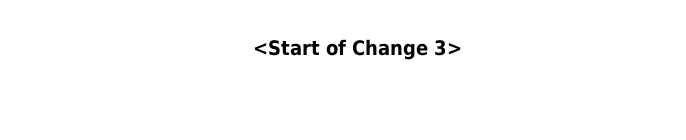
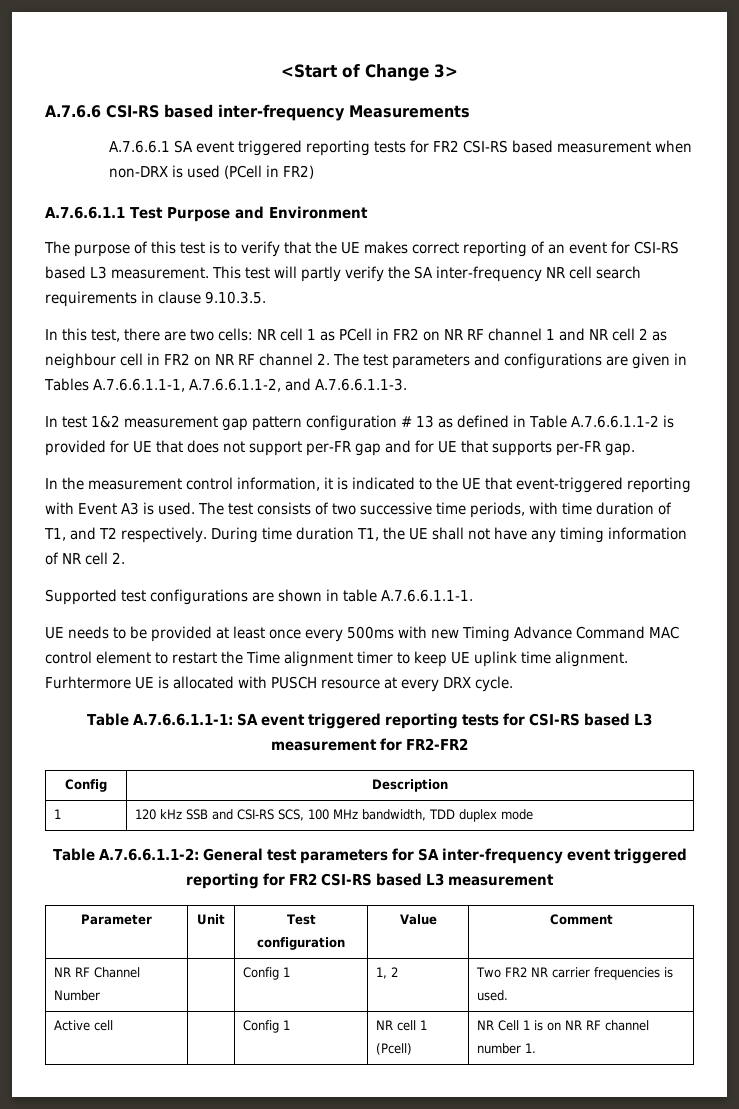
+ A.7.6.6 CSI-RS based inter-frequency Measurements
+ A.7.6.6.1 SA event triggered reporting tests for FR2 CSI-RS based measurement when non-DRX is used (PCell in FR2)
+ A.7.6.6.1.1 Test Purpose and Environment
+ The purpose of this test is to verify that the UE makes correct reporting of an event for CSI-RS based L3 measurement. This test will partly verify the SA inter-frequency NR cell search requirements in clause 9.10.3.5.
+ In this test, there are two cells: NR cell 1 as PCell in FR2 on NR RF channel 1 and NR cell 2 as neighbour cell in FR2 on NR RF channel 2. The test parameters and configurations are given in Tables A.7.6.6.1.1-1, A.7.6.6.1.1-2, and A.7.6.6.1.1-3.
+ In test 1&2 measurement gap pattern configuration # 13 as defined in Table A.7.6.6.1.1-2 is provided for UE that does not support per-FR gap and for UE that supports per-FR gap.
+ In the measurement control information, it is indicated to the UE that event-triggered reporting with Event A3 is used. The test consists of two successive time periods, with time duration of T1, and T2 respectively. During time duration T1, the UE shall not have any timing information of NR cell 2.
+ Supported test configurations are shown in table A.7.6.6.1.1-1.
+ UE needs to be provided at least once every 500ms with new Timing Advance Command MAC control element to restart the Time alignment timer to keep UE uplink time alignment. Furhtermore UE is allocated with PUSCH resource at every DRX cycle.
+ Table A.7.6.6.1.1-1: SA event triggered reporting tests for CSI-RS based L3 measurement for FR2-FR2
+ Config | Description
+ 1 | 120 kHz SSB and CSI-RS SCS, 100 MHz bandwidth, TDD duplex mode
+ Table A.7.6.6.1.1-2: General test parameters for SA inter-frequency event triggered reporting for FR2 CSI-RS based L3 measurement
+ Parameter | Unit | Test configuration | Value | Comment
+ NR RF Channel Number | | Config 1 | 1, 2 | Two FR2 NR carrier frequencies is used.
+ Active cell | | Config 1 | NR cell 1 (Pcell) | NR Cell 1 is on NR RF channel number 1.

